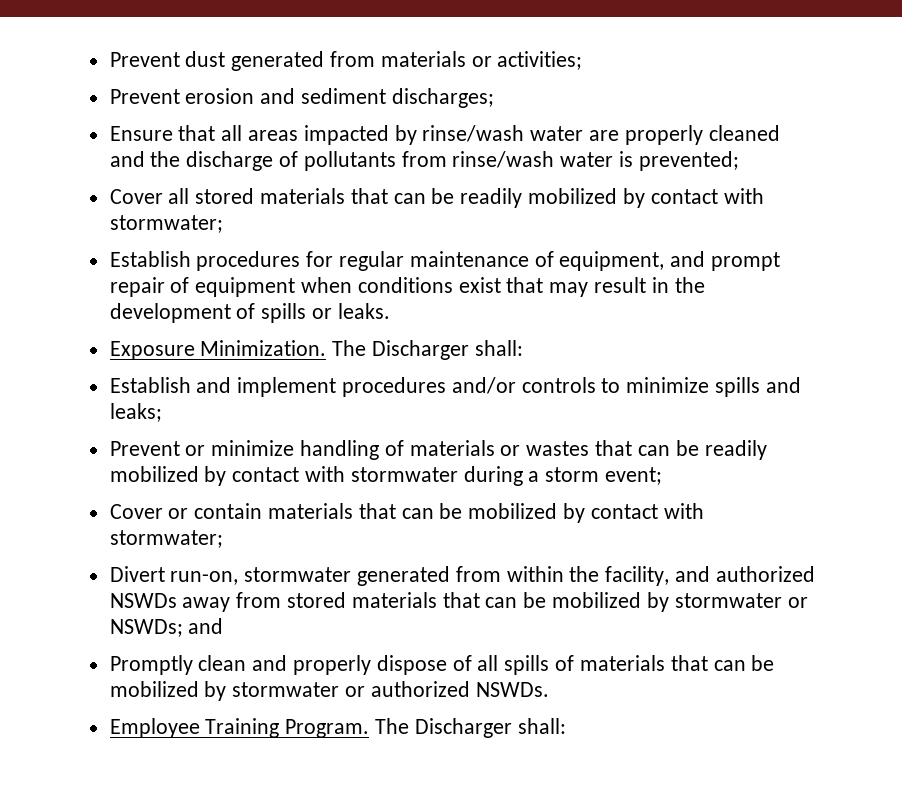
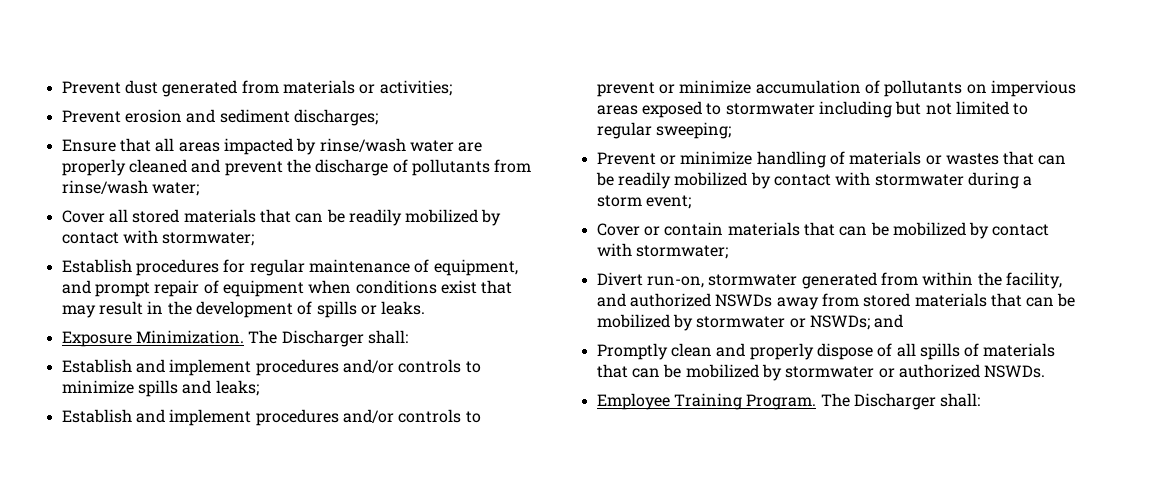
- Ensure that all areas impacted by rinse/wash water are properly cleaned and the discharge of pollutants from rinse/wash water is prevented;
+ Ensure that all areas impacted by rinse/wash water are properly cleaned and prevent the discharge of pollutants from rinse/wash water;
+ Establish and implement procedures and/or controls to prevent or minimize accumulation of pollutants on impervious areas exposed to stormwater including but not limited to regular sweeping;

